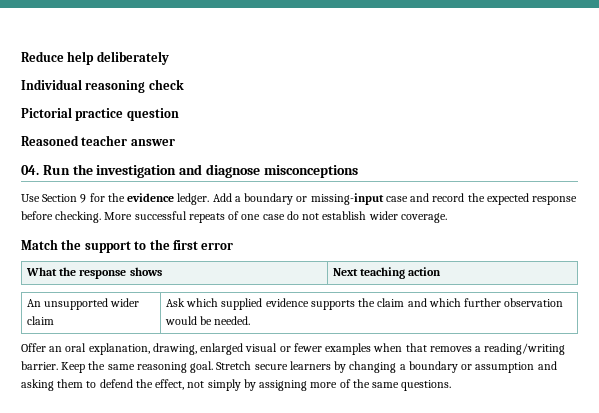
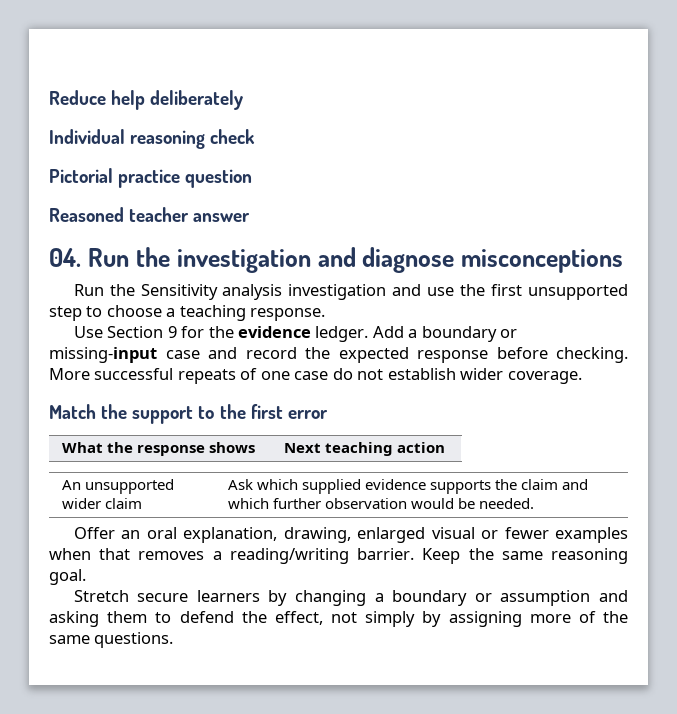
+ Run the Sensitivity analysis investigation and use the first unsupported step to choose a teaching response.
- Keep the same reasoning goal. Stretch secure learners by changing a boundary or assumption and asking them to defend the effect, not simply by assigning more of the same questions.
+ Keep the same reasoning goal.
+ Stretch secure learners by changing a boundary or assumption and asking them to defend the effect, not simply by assigning more of the same questions.

